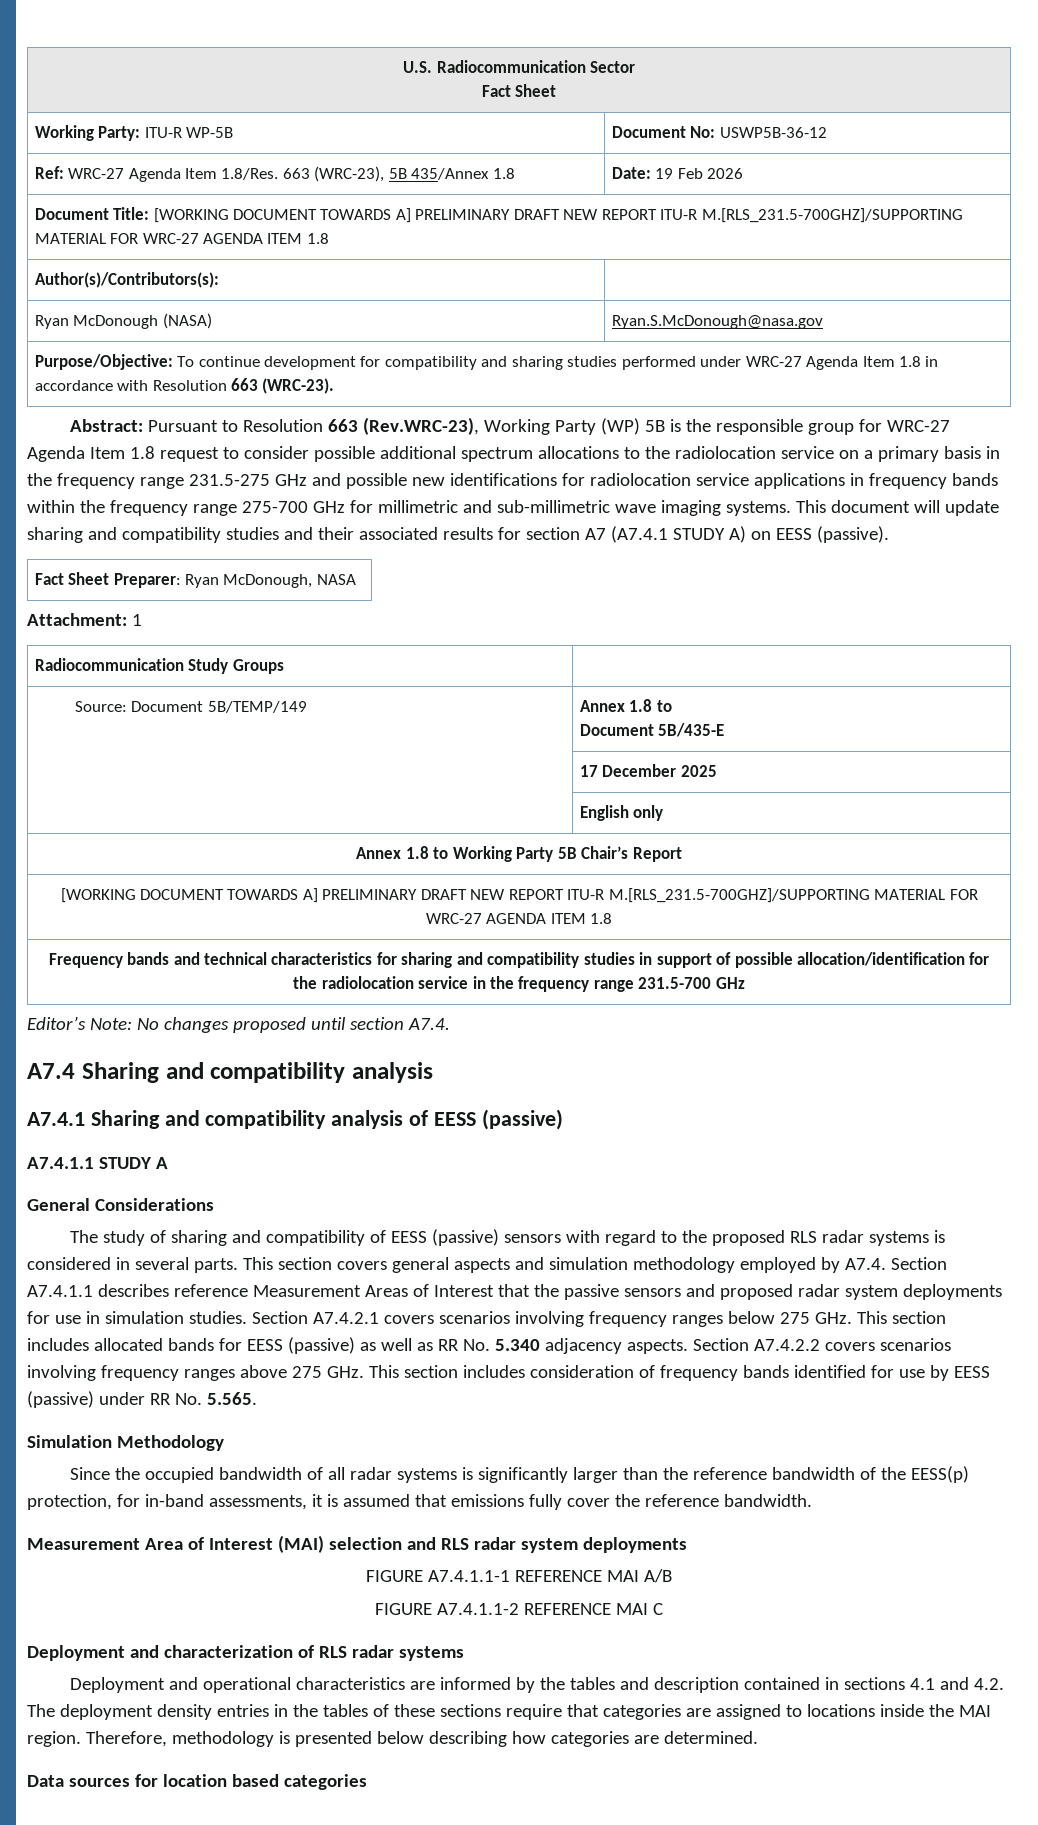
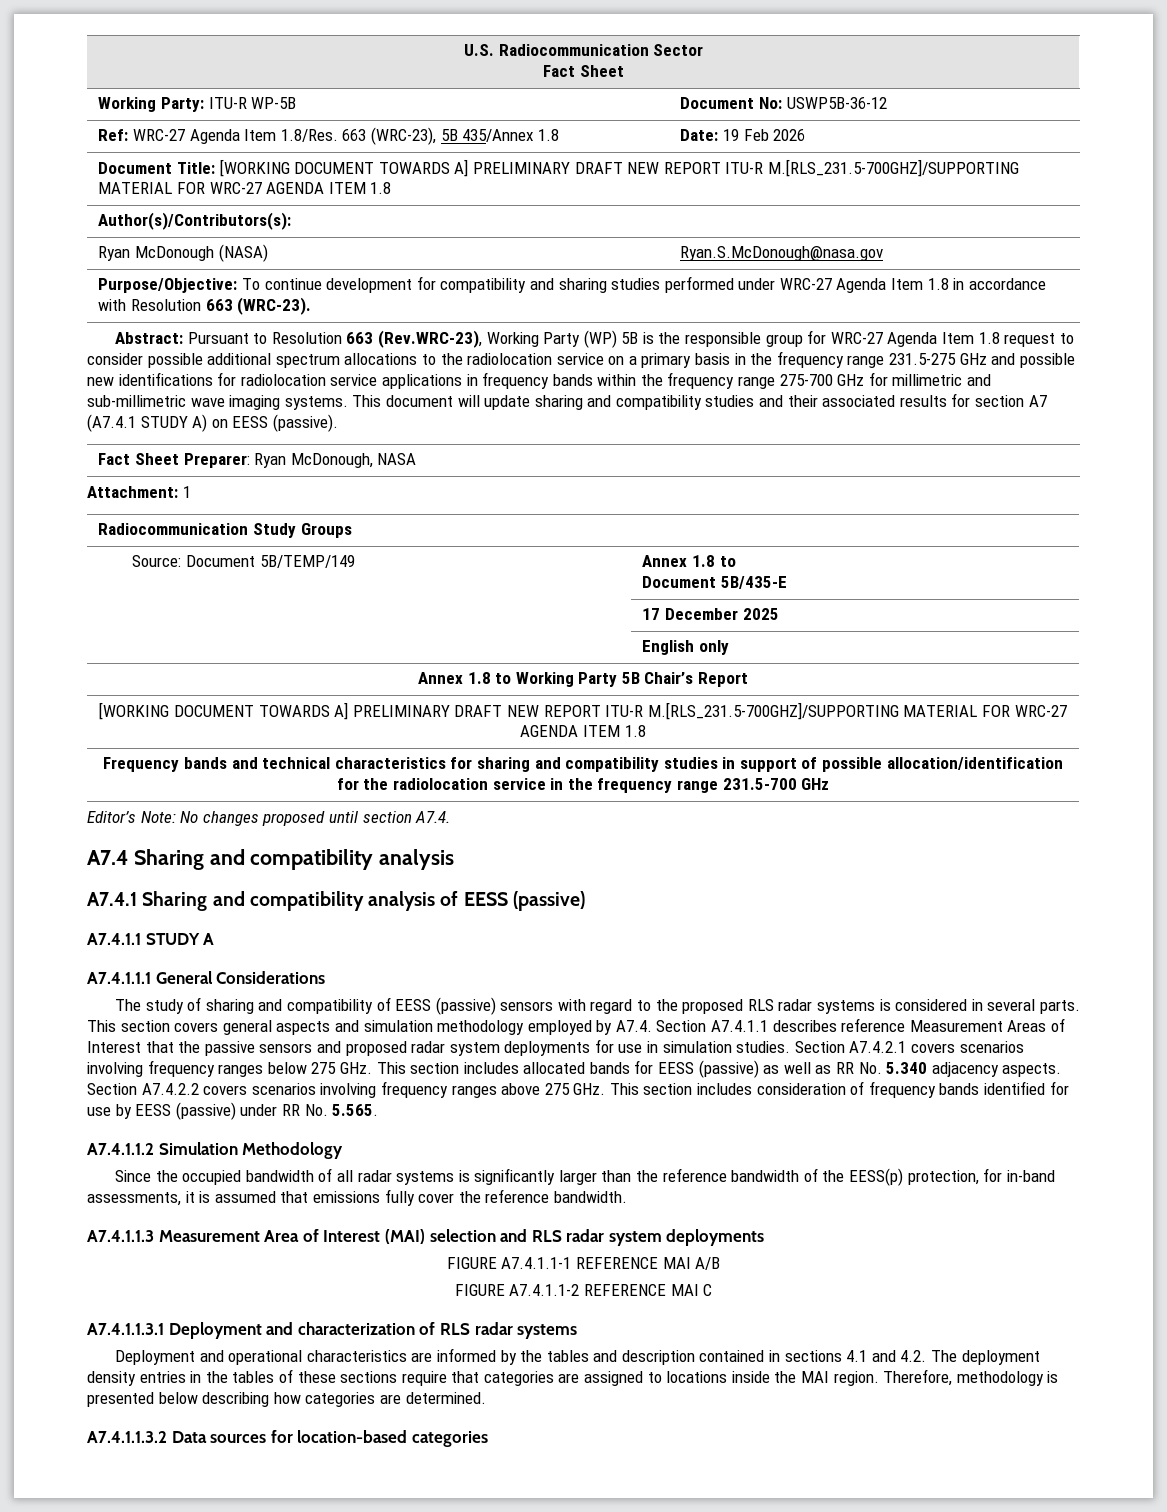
- General Considerations
+ A7.4.1.1.1 General Considerations
- Simulation Methodology
+ A7.4.1.1.2 Simulation Methodology
- Measurement Area of Interest (MAI) selection and RLS radar system deployments
+ A7.4.1.1.3 Measurement Area of Interest (MAI) selection and RLS radar system deployments
- Deployment and characterization of RLS radar systems
+ A7.4.1.1.3.1 Deployment and characterization of RLS radar systems
- Data sources for location based categories
+ A7.4.1.1.3.2 Data sources for location-based categories

